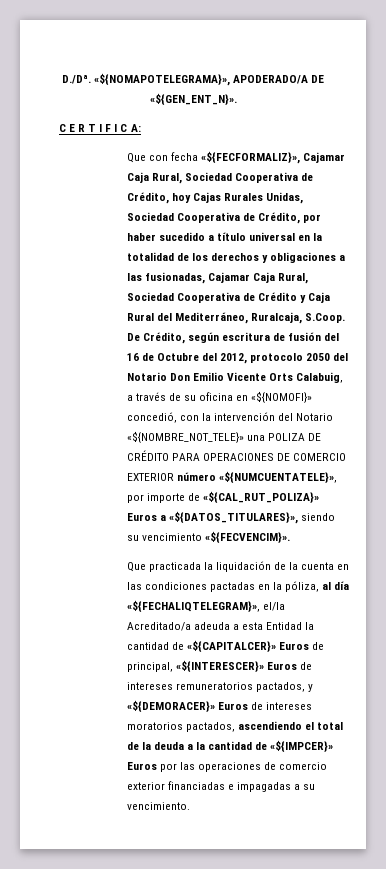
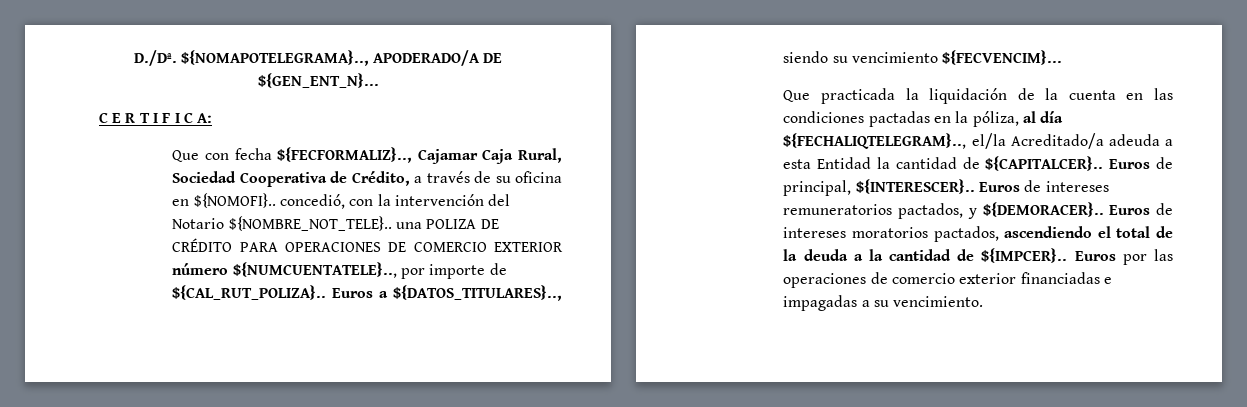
- D./Dª. «${NOMAPOTELEGRAMA}», APODERADO/A DE «${GEN_ENT_N}».
+ D./Dª. ${NOMAPOTELEGRAMA}.., APODERADO/A DE ${GEN_ENT_N}...
- Que con fecha «${FECFORMALIZ}», Cajamar Caja Rural, Sociedad Cooperativa de Crédito, hoy Cajas Rurales Unidas, Sociedad Cooperativa de Crédito, por haber sucedido a título universal en la totalidad de los derechos y obligaciones a las fusionadas, Cajamar Caja Rural, Sociedad Cooperativa de Crédito y Caja Rural del Mediterráneo, Ruralcaja, S.Coop. De Crédito, según escritura de fusión del 16 de Octubre del 2012, protocolo 2050 del Notario Don Emilio Vicente Orts Calabuig, a través de su oficina en «${NOMOFI}» concedió, con la intervención del Notario «${NOMBRE_NOT_TELE}» una POLIZA DE CRÉDITO PARA OPERACIONES DE COMERCIO EXTERIOR número «${NUMCUENTATELE}», por importe de «${CAL_RUT_POLIZA}» Euros a «${DATOS_TITULARES}», siendo su vencimiento «${FECVENCIM}».
+ Que con fecha ${FECFORMALIZ}.., Cajamar Caja Rural, Sociedad Cooperativa de Crédito, a través de su oficina en ${NOMOFI}.. concedió, con la intervención del Notario ${NOMBRE_NOT_TELE}.. una POLIZA DE CRÉDITO PARA OPERACIONES DE COMERCIO EXTERIOR número ${NUMCUENTATELE}.., por importe de ${CAL_RUT_POLIZA}.. Euros a ${DATOS_TITULARES}.., siendo su vencimiento ${FECVENCIM}...
- Que practicada la liquidación de la cuenta en las condiciones pactadas en la póliza, al día «${FECHALIQTELEGRAM}», el/la Acreditado/a adeuda a esta Entidad la cantidad de «${CAPITALCER}» Euros de principal, «${INTERESCER}» Euros de intereses remuneratorios pactados, y «${DEMORACER}» Euros de intereses moratorios pactados, ascendiendo el total de la deuda a la cantidad de «${IMPCER}» Euros por las operaciones de comercio exterior financiadas e impagadas a su vencimiento.
+ Que practicada la liquidación de la cuenta en las condiciones pactadas en la póliza, al día ${FECHALIQTELEGRAM}.., el/la Acreditado/a adeuda a esta Entidad la cantidad de ${CAPITALCER}.. Euros de principal, ${INTERESCER}.. Euros de intereses remuneratorios pactados, y ${DEMORACER}.. Euros de intereses moratorios pactados, ascendiendo el total de la deuda a la cantidad de ${IMPCER}.. Euros por las operaciones de comercio exterior financiadas e impagadas a su vencimiento.

